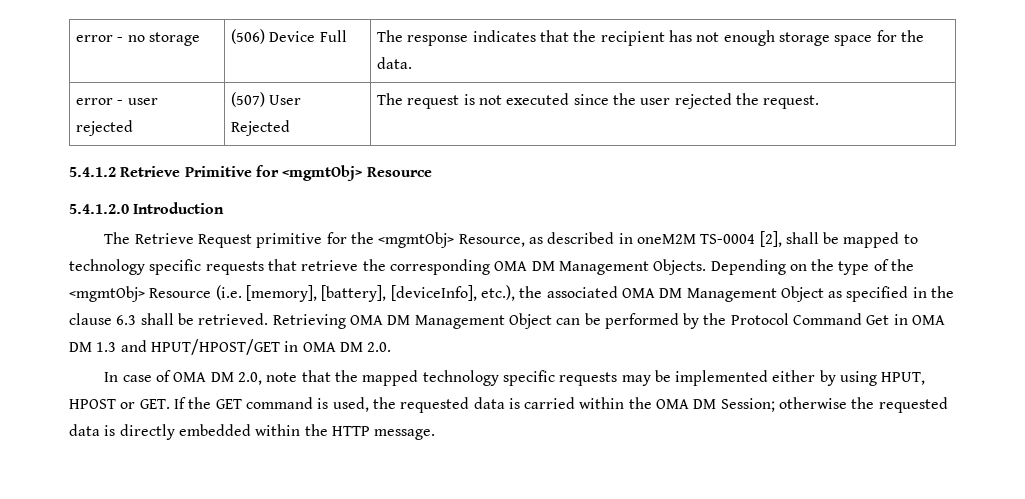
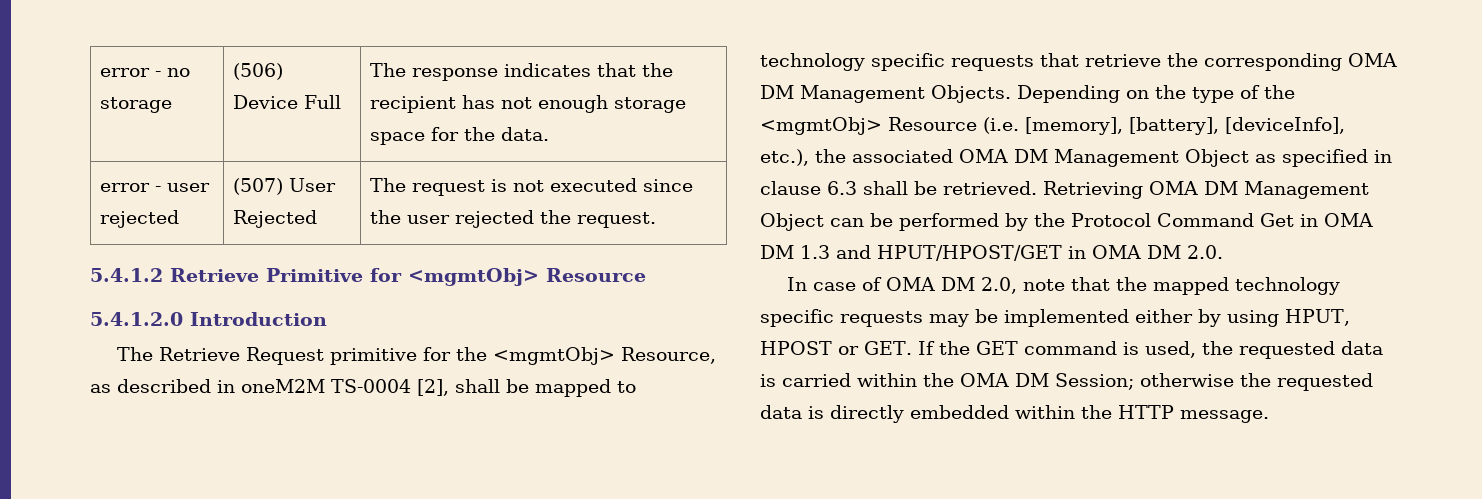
- Depending on the type of the <mgmtObj> Resource (i.e. [memory], [battery], [deviceInfo], etc.), the associated OMA DM Management Object as specified in the clause 6.3 shall be retrieved.
+ Depending on the type of the <mgmtObj> Resource (i.e. [memory], [battery], [deviceInfo], etc.), the associated OMA DM Management Object as specified in clause 6.3 shall be retrieved.

